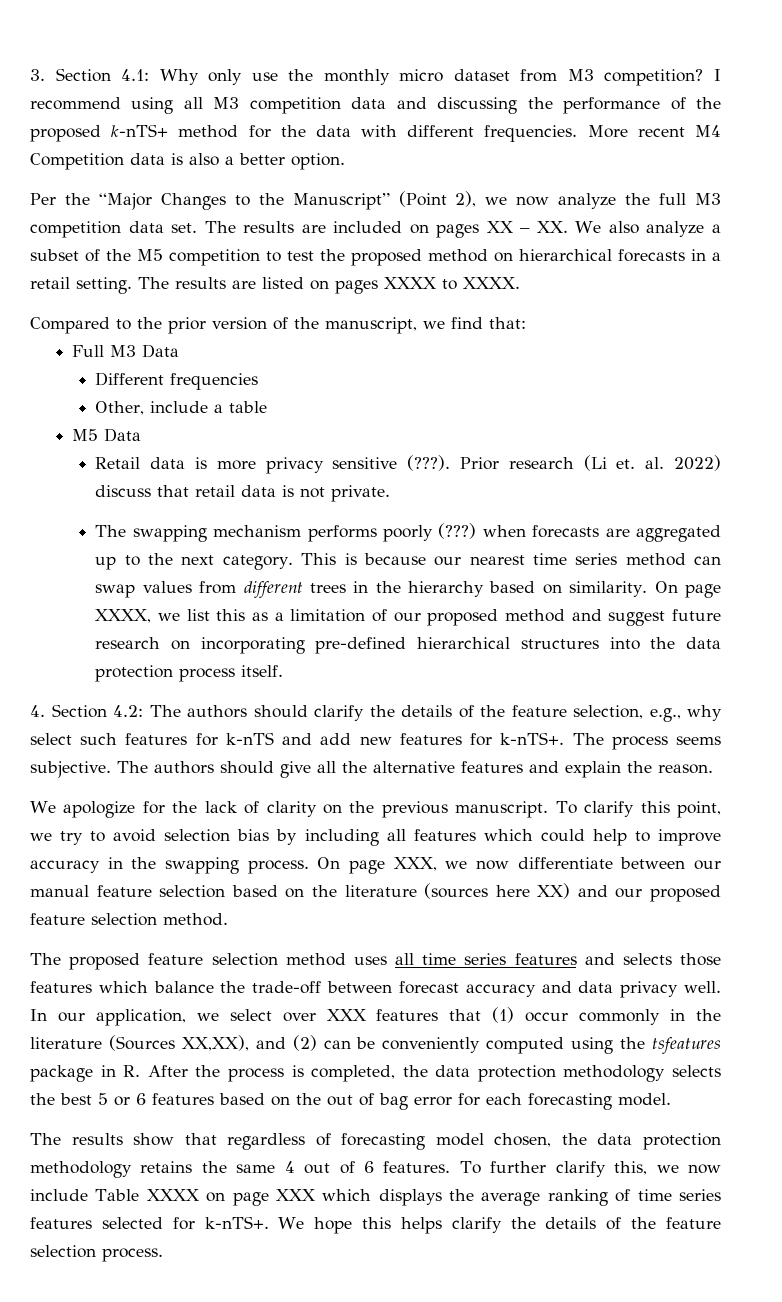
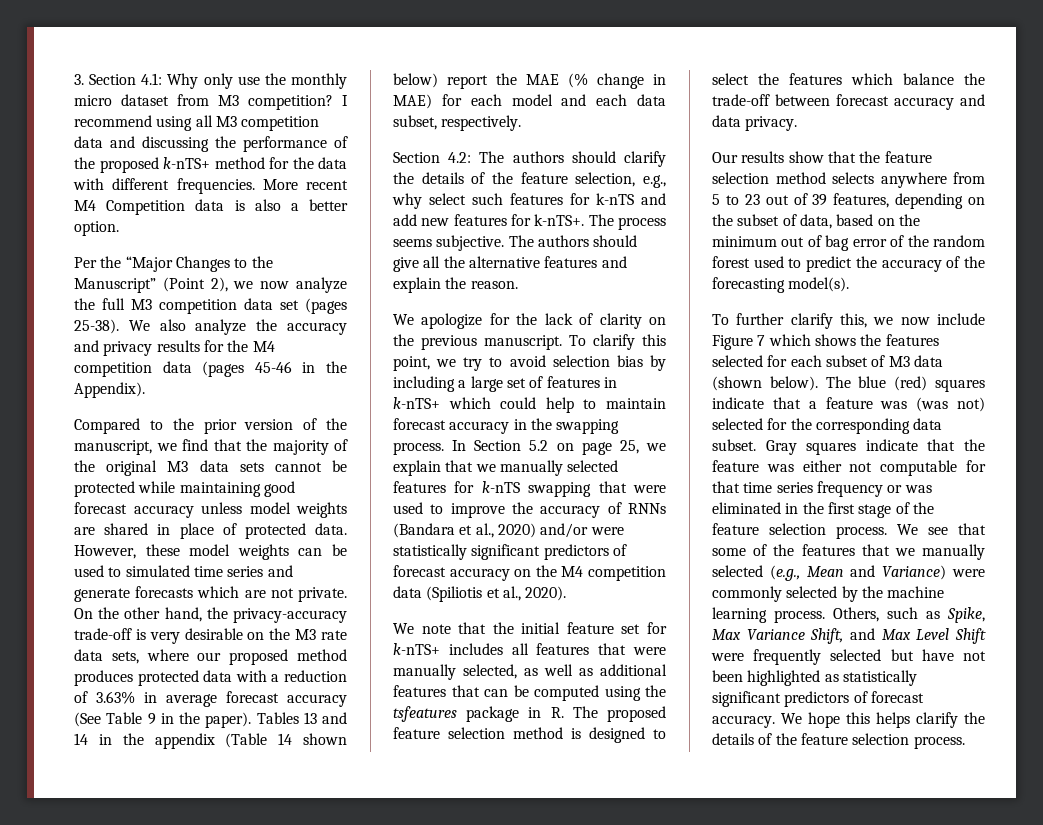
- Per the “Major Changes to the Manuscript” (Point 2), we now analyze the full M3 competition data set. The results are included on pages XX – XX. We also analyze a subset of the M5 competition to test the proposed method on hierarchical forecasts in a retail setting. The results are listed on pages XXXX to XXXX.
+ Per the “Major Changes to the Manuscript” (Point 2), we now analyze the full M3 competition data set (pages 25-38). We also analyze the accuracy and privacy results for the M4 competition data (pages 45-46 in the Appendix).
- Compared to the prior version of the manuscript, we find that:
- Full M3 Data
- Different frequencies
- Other, include a table
- M5 Data
- Retail data is more privacy sensitive (???). Prior research (Li et. al. 2022) discuss that retail data is not private.
- The swapping mechanism performs poorly (???) when forecasts are aggregated up to the next category. This is because our nearest time series method can swap values from different trees in the hierarchy based on similarity. On page XXXX, we list this as a limitation of our proposed method and suggest future research on incorporating pre-defined hierarchical structures into the data protection process itself.
- 4. Section 4.2: The authors should clarify the details of the feature selection, e.g., why select such features for k-nTS and add new features for k-nTS+.
+ Compared to the prior version of the manuscript, we find that the majority of the original M3 data sets cannot be protected while maintaining good forecast accuracy unless model weights are shared in place of protected data. However, these model weights can be used to simulated time series and generate forecasts which are not private. On the other hand, the privacy-accuracy trade-off is very desirable on the M3 rate data sets, where our proposed method produces protected data with a reduction of 3.63% in average forecast accuracy (See Table 9 in the paper). Tables 13 and 14 in the appendix (Table 14 shown below) report the MAE (% change in MAE) for each model and each data subset, respectively.
+ Section 4.2: The authors should clarify the details of the feature selection, e.g., why select such features for k-nTS and add new features for k-nTS+.
- To clarify this point, we try to avoid selection bias by including all features which could help to improve accuracy in the swapping process.
+ To clarify this point, we try to avoid selection bias by including a large set of features in k-nTS+ which could help to maintain forecast accuracy in the swapping process.
- On page XXX, we now differentiate between our manual feature selection based on the literature (sources here XX) and our proposed feature selection method.
- The proposed feature selection method uses all time series features and selects those features which balance the trade-off between forecast accuracy and data privacy well. In our application, we select over XXX features that (1) occur commonly in the literature (Sources XX,XX), and (2) can be conveniently computed using the tsfeatures package in R. After the process is completed, the data protection methodology selects the best 5 or 6 features based on the out of bag error for each forecasting model.
- The results show that regardless of forecasting model chosen, the data protection methodology retains the same 4 out of 6 features. To further clarify this, we now include Table XXXX on page XXX which displays the average ranking of time series features selected for k-nTS+.
+ In Section 5.2 on page 25, we explain that we manually selected features for k-nTS swapping that were used to improve the accuracy of RNNs (Bandara et al., 2020) and/or were statistically significant predictors of forecast accuracy on the M4 competition data (Spiliotis et al., 2020).
+ We note that the initial feature set for k-nTS+ includes all features that were manually selected, as well as additional features that can be computed using the tsfeatures package in R. The proposed feature selection method is designed to select the features which balance the trade-off between forecast accuracy and data privacy.
+ Our results show that the feature selection method selects anywhere from 5 to 23 out of 39 features, depending on the subset of data, based on the minimum out of bag error of the random forest used to predict the accuracy of the forecasting model(s).
+ To further clarify this, we now include Figure 7 which shows the features selected for each subset of M3 data (shown below). The blue (red) squares indicate that a feature was (was not) selected for the corresponding data subset. Gray squares indicate that the feature was either not computable for that time series frequency or was eliminated in the first stage of the feature selection process. We see that some of the features that we manually selected (e.g., Mean and Variance) were commonly selected by the machine learning process. Others, such as Spike, Max Variance Shift, and Max Level Shift were frequently selected but have not been highlighted as statistically significant predictors of forecast accuracy.

